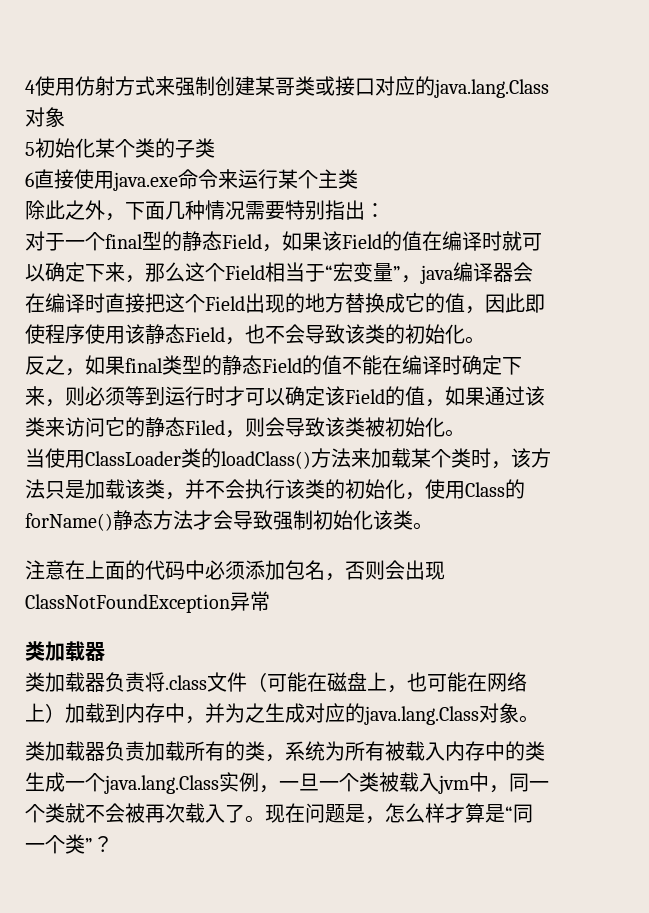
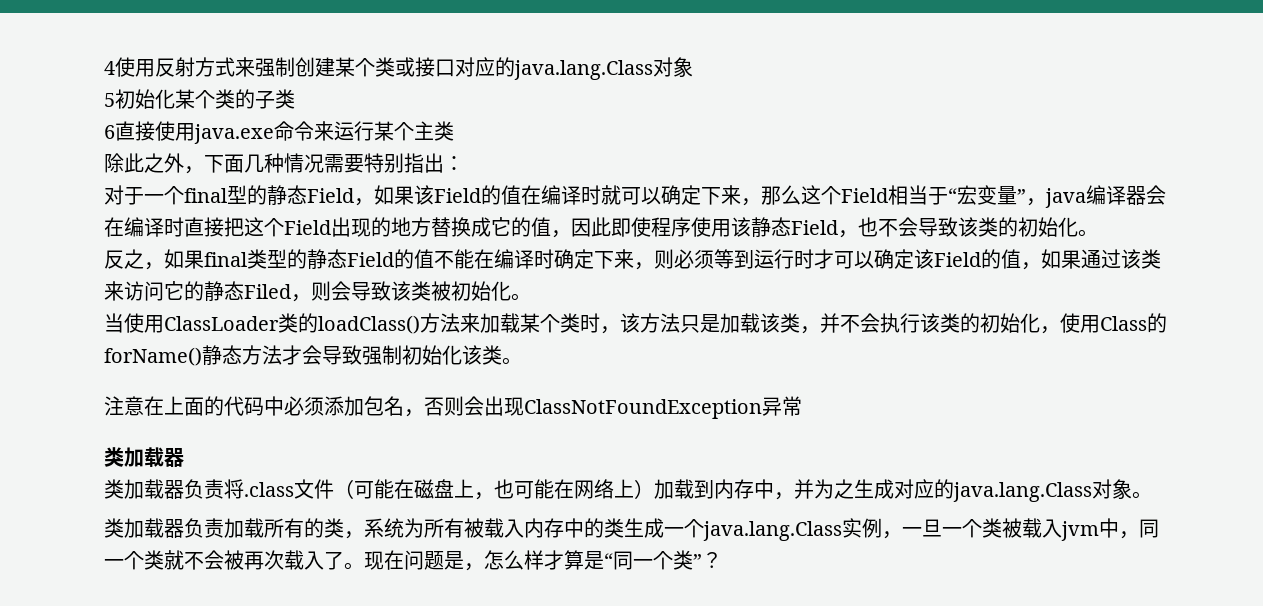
- 4使用仿射方式来强制创建某哥类或接口对应的java.lang.Class对象
+ 4使用反射方式来强制创建某个类或接口对应的java.lang.Class对象

